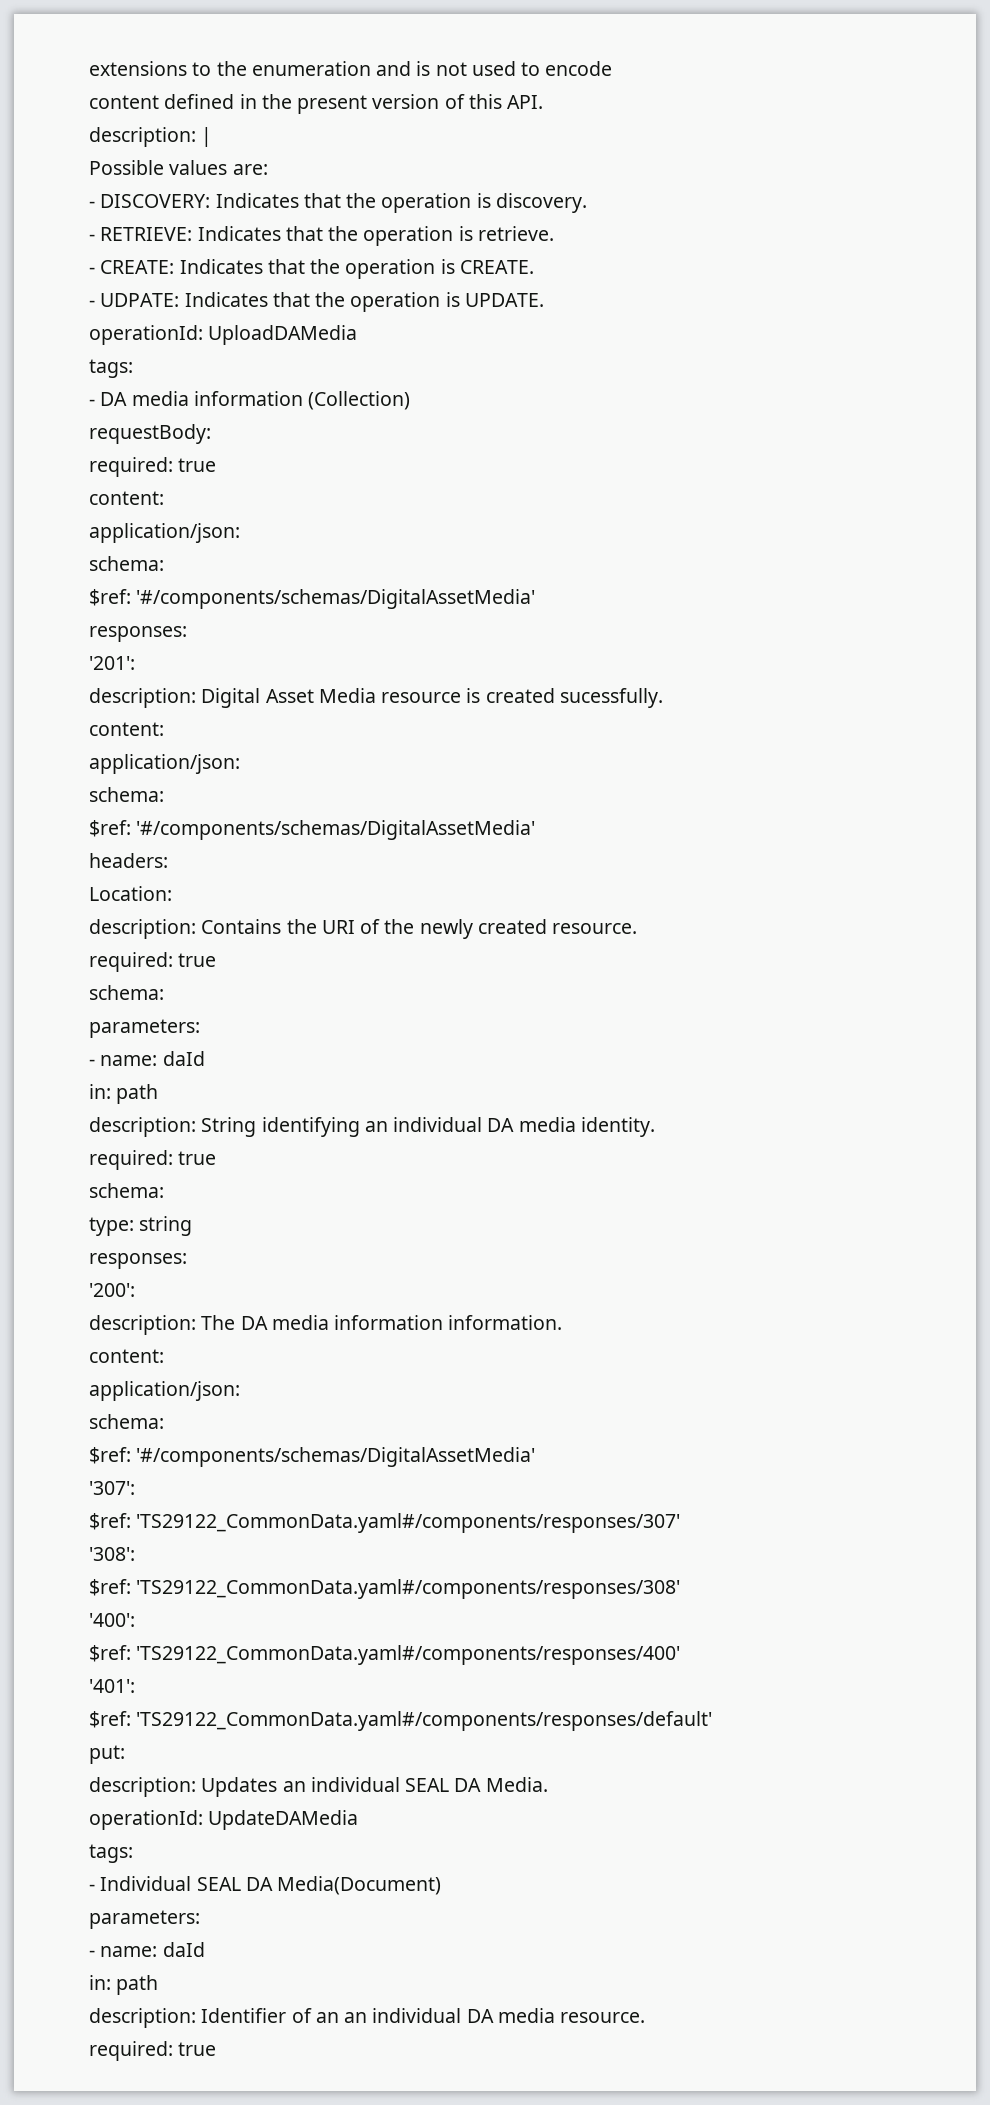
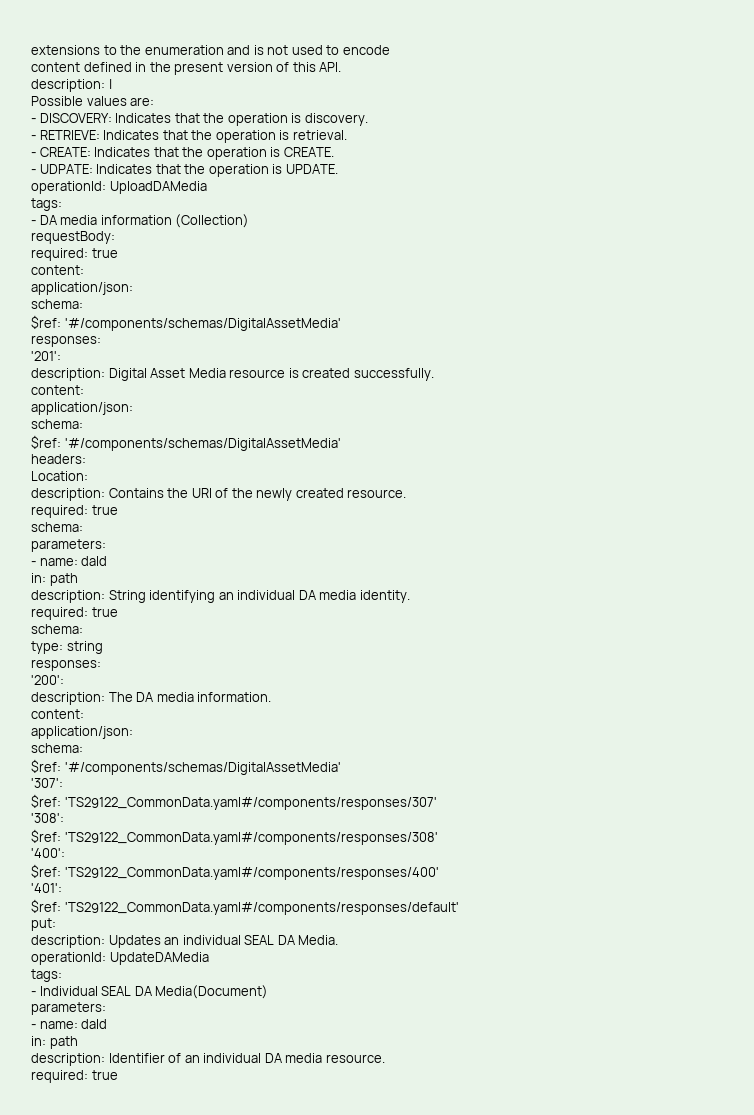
- - RETRIEVE: Indicates that the operation is retrieve.
+ - RETRIEVE: Indicates that the operation is retrieval.
- description: Digital Asset Media resource is created sucessfully.
+ description: Digital Asset Media resource is created successfully.
- description: The DA media information information.
+ description: The DA media information.
- description: Identifier of an an individual DA media resource.
+ description: Identifier of an individual DA media resource.

